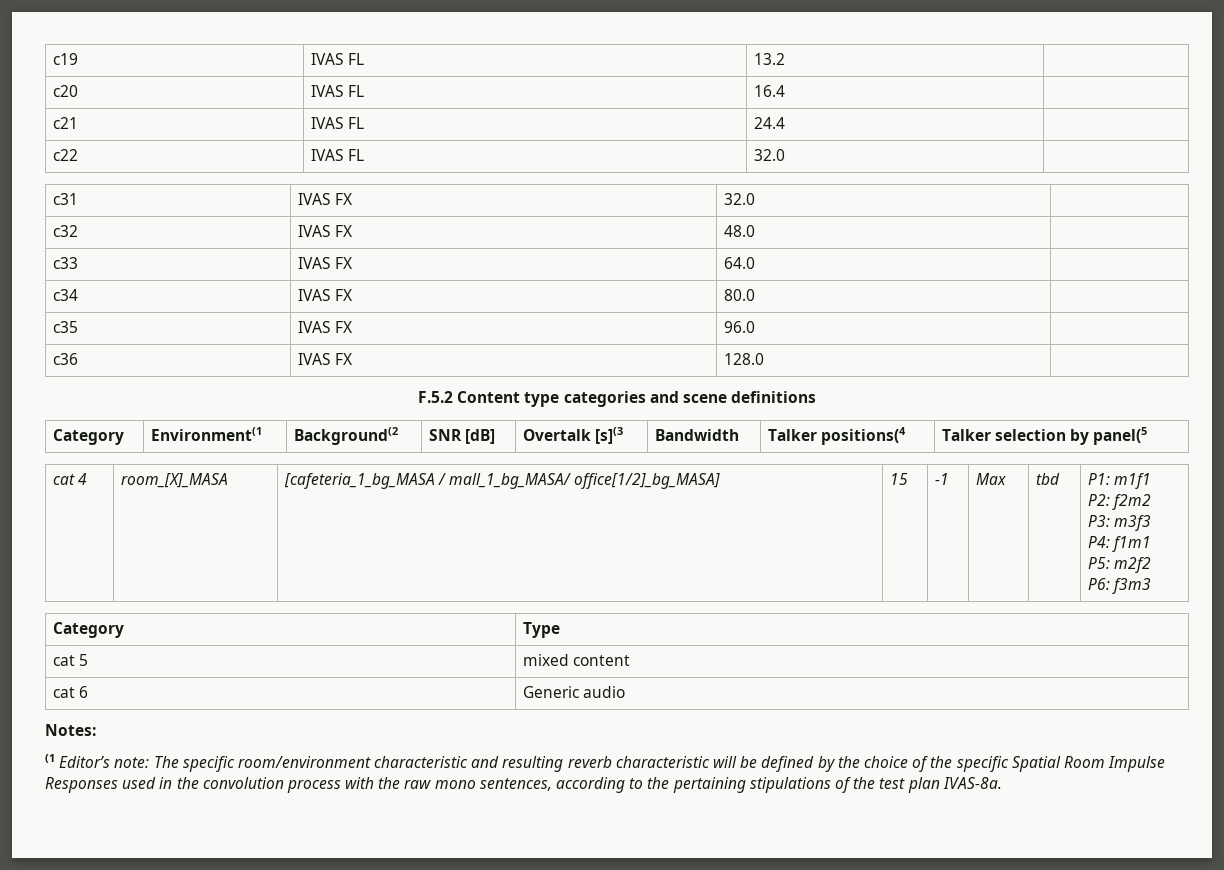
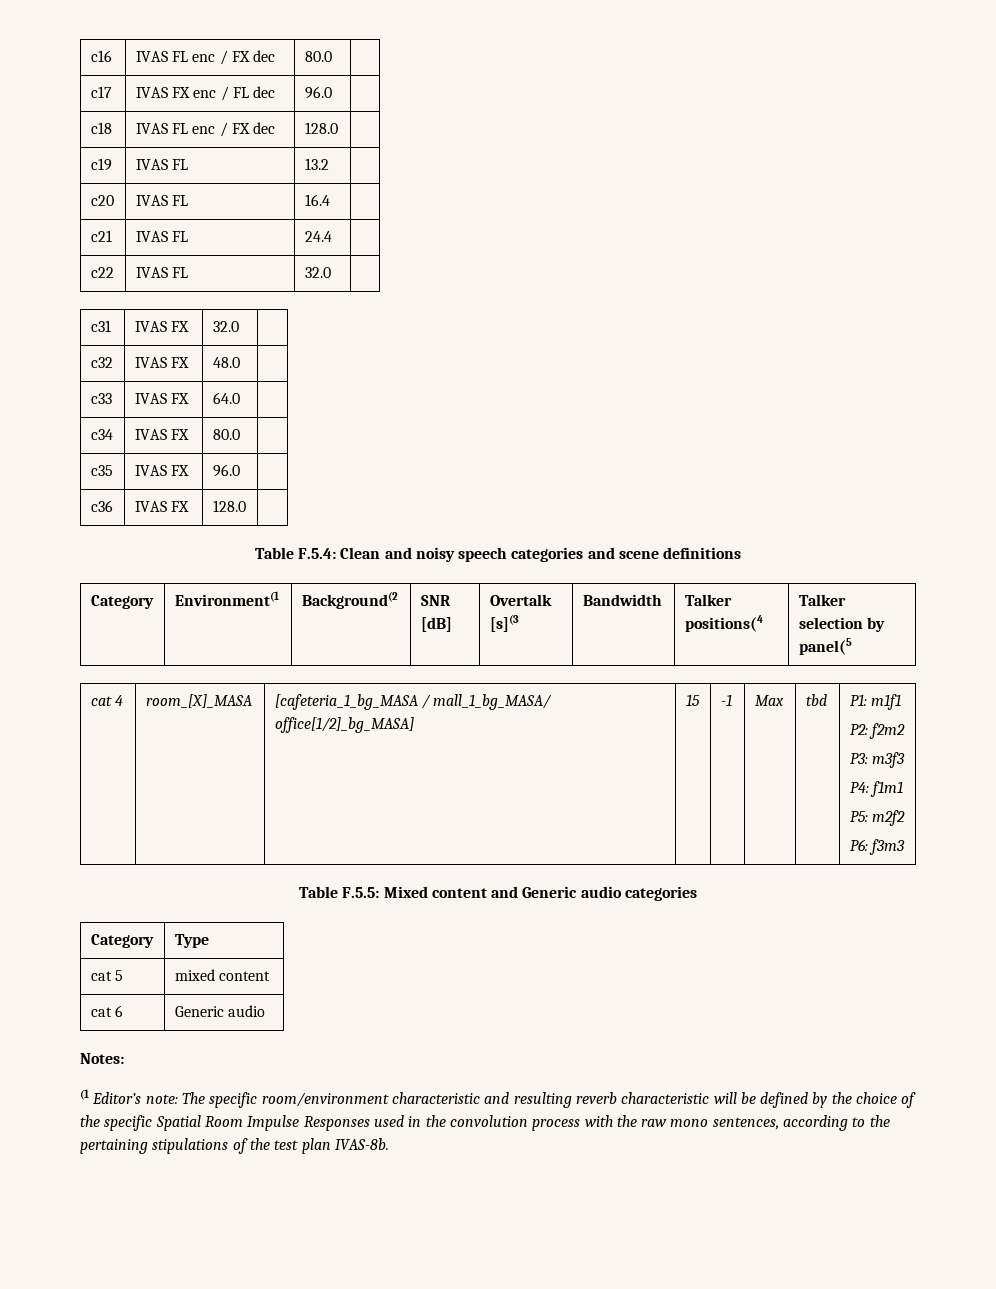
+ c16 | IVAS FL enc / FX dec | 80.0 |
+ c17 | IVAS FX enc / FL dec | 96.0 |
+ c18 | IVAS FL enc / FX dec | 128.0 |
- F.5.2 Content type categories and scene definitions
+ Table F.5.4: Clean and noisy speech categories and scene definitions
+ Table F.5.5: Mixed content and Generic audio categories
- (1 Editor’s note: The specific room/environment characteristic and resulting reverb characteristic will be defined by the choice of the specific Spatial Room Impulse Responses used in the convolution process with the raw mono sentences, according to the pertaining stipulations of the test plan IVAS-8a.
+ (1 Editor’s note: The specific room/environment characteristic and resulting reverb characteristic will be defined by the choice of the specific Spatial Room Impulse Responses used in the convolution process with the raw mono sentences, according to the pertaining stipulations of the test plan IVAS-8b.

